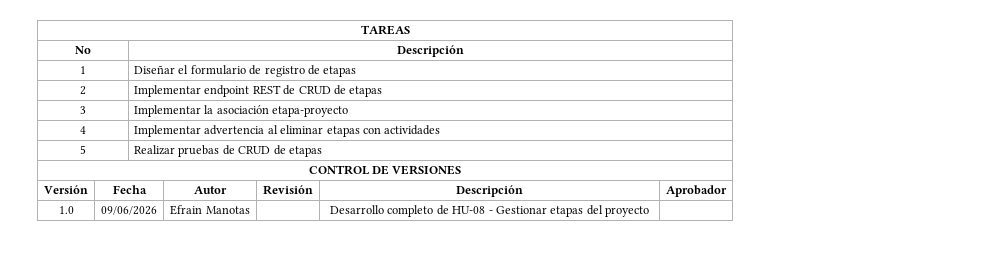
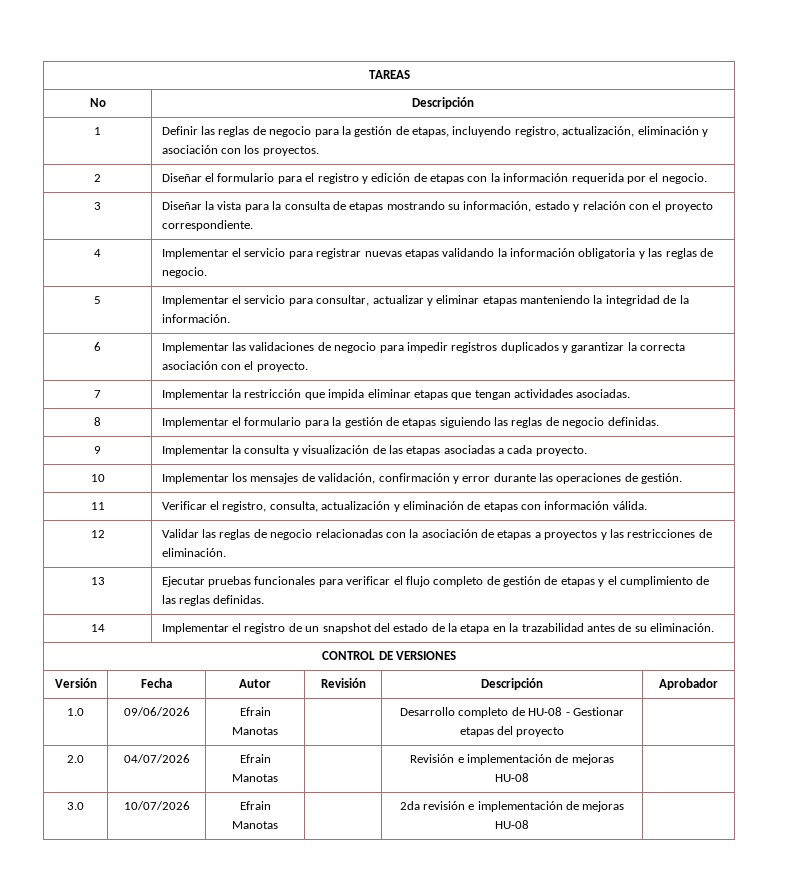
- 1 | Diseñar el formulario de registro de etapas
- 2 | Implementar endpoint REST de CRUD de etapas
- 3 | Implementar la asociación etapa-proyecto
- 4 | Implementar advertencia al eliminar etapas con actividades
- 5 | Realizar pruebas de CRUD de etapas
+ 1 | Definir las reglas de negocio para la gestión de etapas, incluyendo registro, actualización, eliminación y asociación con los proyectos.
+ 2 | Diseñar el formulario para el registro y edición de etapas con la información requerida por el negocio.
+ 3 | Diseñar la vista para la consulta de etapas mostrando su información, estado y relación con el proyecto correspondiente.
+ 4 | Implementar el servicio para registrar nuevas etapas validando la información obligatoria y las reglas de negocio.
+ 5 | Implementar el servicio para consultar, actualizar y eliminar etapas manteniendo la integridad de la información.
+ 6 | Implementar las validaciones de negocio para impedir registros duplicados y garantizar la correcta asociación con el proyecto.
+ 7 | Implementar la restricción que impida eliminar etapas que tengan actividades asociadas.
+ 8 | Implementar el formulario para la gestión de etapas siguiendo las reglas de negocio definidas.
+ 9 | Implementar la consulta y visualización de las etapas asociadas a cada proyecto.
+ 10 | Implementar los mensajes de validación, confirmación y error durante las operaciones de gestión.
+ 11 | Verificar el registro, consulta, actualización y eliminación de etapas con información válida.
+ 12 | Validar las reglas de negocio relacionadas con la asociación de etapas a proyectos y las restricciones de eliminación.
+ 13 | Ejecutar pruebas funcionales para verificar el flujo completo de gestión de etapas y el cumplimiento de las reglas definidas.
+ 14 | Implementar el registro de un snapshot del estado de la etapa en la trazabilidad antes de su eliminación.
+ 2.0 | 04/07/2026 | Efrain Manotas | | Revisión e implementación de mejoras HU-08 |
+ 3.0 | 10/07/2026 | Efrain Manotas | | 2da revisión e implementación de mejoras HU-08 |

